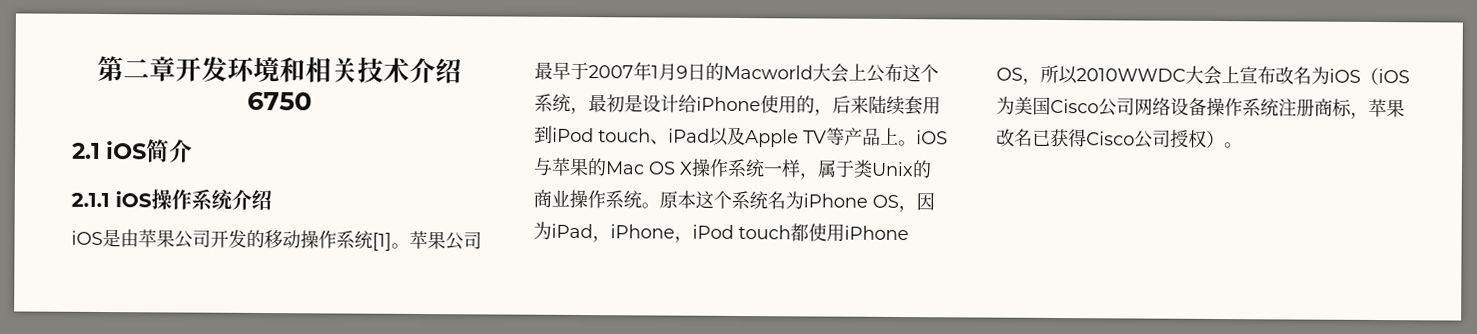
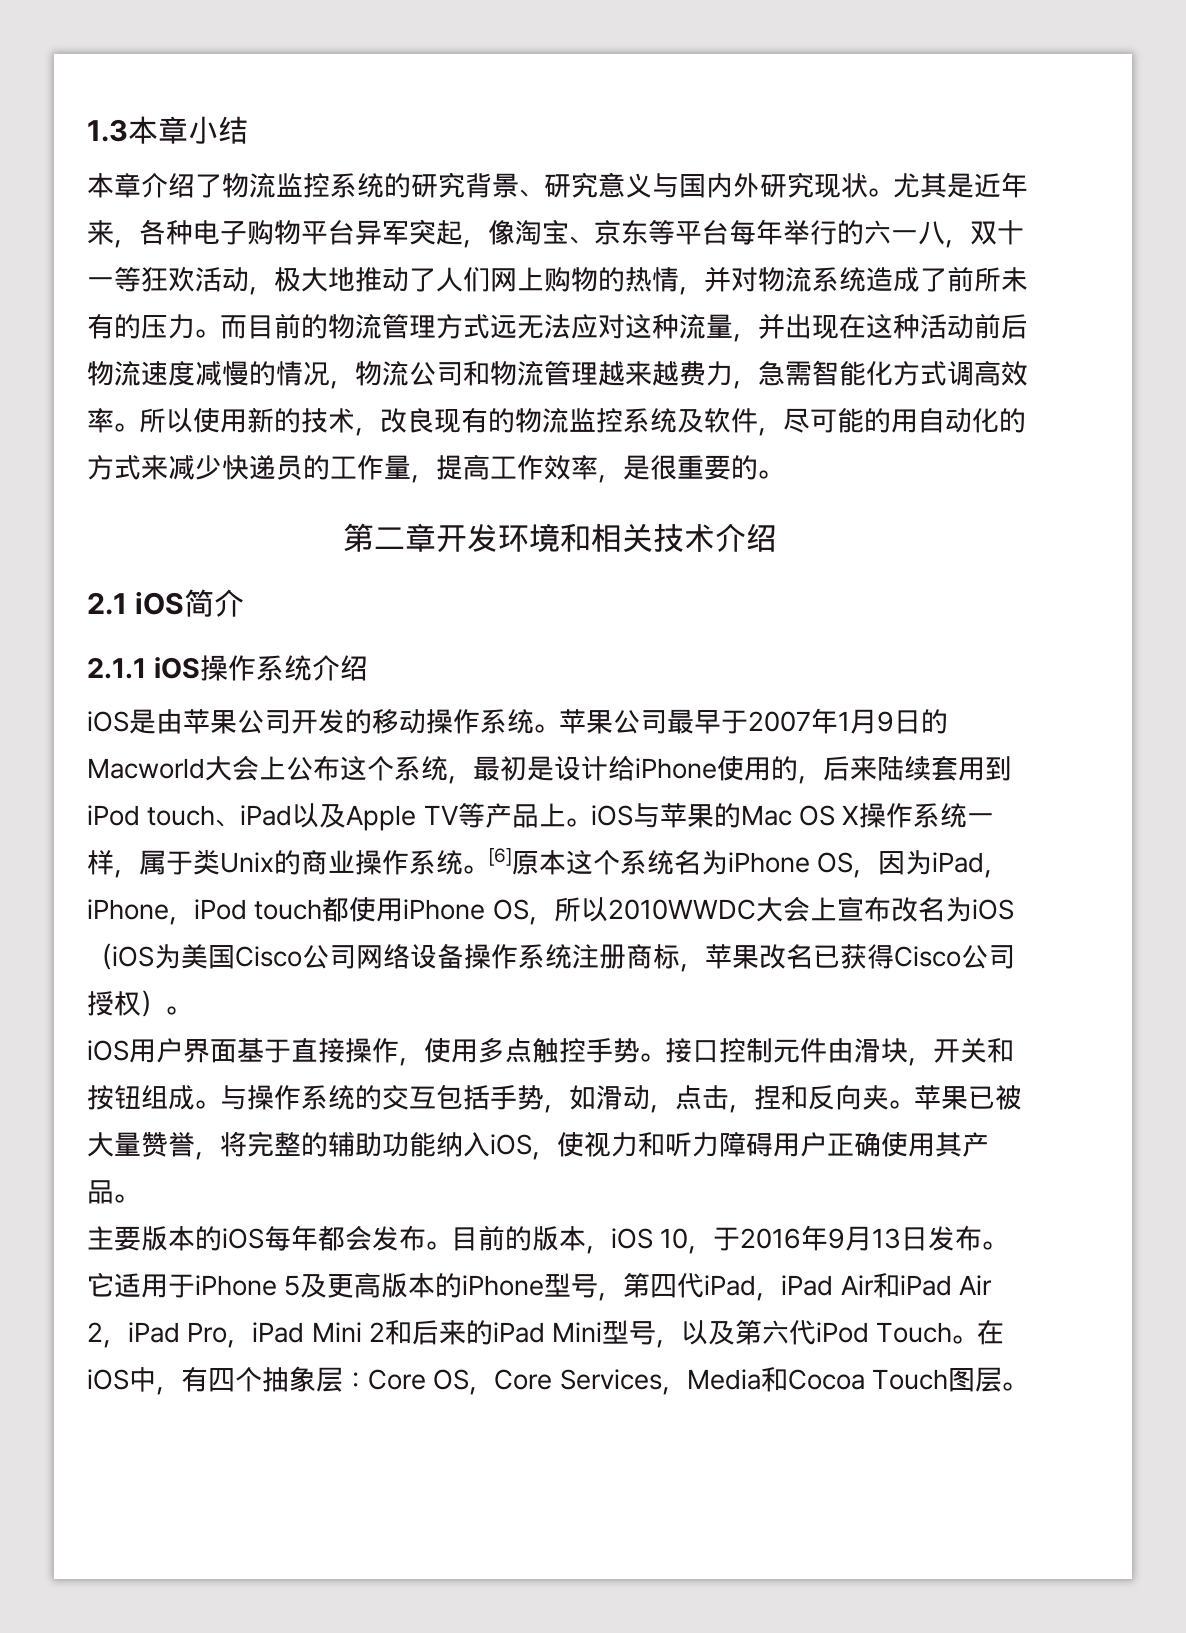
+ 1.3本章小结
+ 本章介绍了物流监控系统的研究背景、研究意义与国内外研究现状。尤其是近年来，各种电子购物平台异军突起，像淘宝、京东等平台每年举行的六一八，双十一等狂欢活动，极大地推动了人们网上购物的热情，并对物流系统造成了前所未有的压力。而目前的物流管理方式远无法应对这种流量，并出现在这种活动前后物流速度减慢的情况，物流公司和物流管理越来越费力，急需智能化方式调高效率。所以使用新的技术，改良现有的物流监控系统及软件，尽可能的用自动化的方式来减少快递员的工作量，提高工作效率，是很重要的。
- 第二章开发环境和相关技术介绍6750
+ 第二章开发环境和相关技术介绍
- iOS是由苹果公司开发的移动操作系统[1]。
+ iOS是由苹果公司开发的移动操作系统。
- 原本这个系统名为iPhone OS，因为iPad，iPhone，iPod touch都使用iPhone OS，所以2010WWDC大会上宣布改名为iOS（iOS为美国Cisco公司网络设备操作系统注册商标，苹果改名已获得Cisco公司授权）。
+ [6]原本这个系统名为iPhone OS，因为iPad，iPhone，iPod touch都使用iPhone OS，所以2010WWDC大会上宣布改名为iOS（iOS为美国Cisco公司网络设备操作系统注册商标，苹果改名已获得Cisco公司授权）。
+ iOS用户界面基于直接操作，使用多点触控手势。接口控制元件由滑块，开关和按钮组成。与操作系统的交互包括手势，如滑动，点击，捏和反向夹。苹果已被大量赞誉，将完整的辅助功能纳入iOS，使视力和听力障碍用户正确使用其产品。
+ 主要版本的iOS每年都会发布。目前的版本，iOS 10，于2016年9月13日发布。它适用于iPhone 5及更高版本的iPhone型号，第四代iPad，iPad Air和iPad Air 2，iPad Pro，iPad Mini 2和后来的iPad Mini型号，以及第六代iPod Touch。在iOS中，有四个抽象层：Core OS，Core Services，Media和Cocoa Touch图层。

